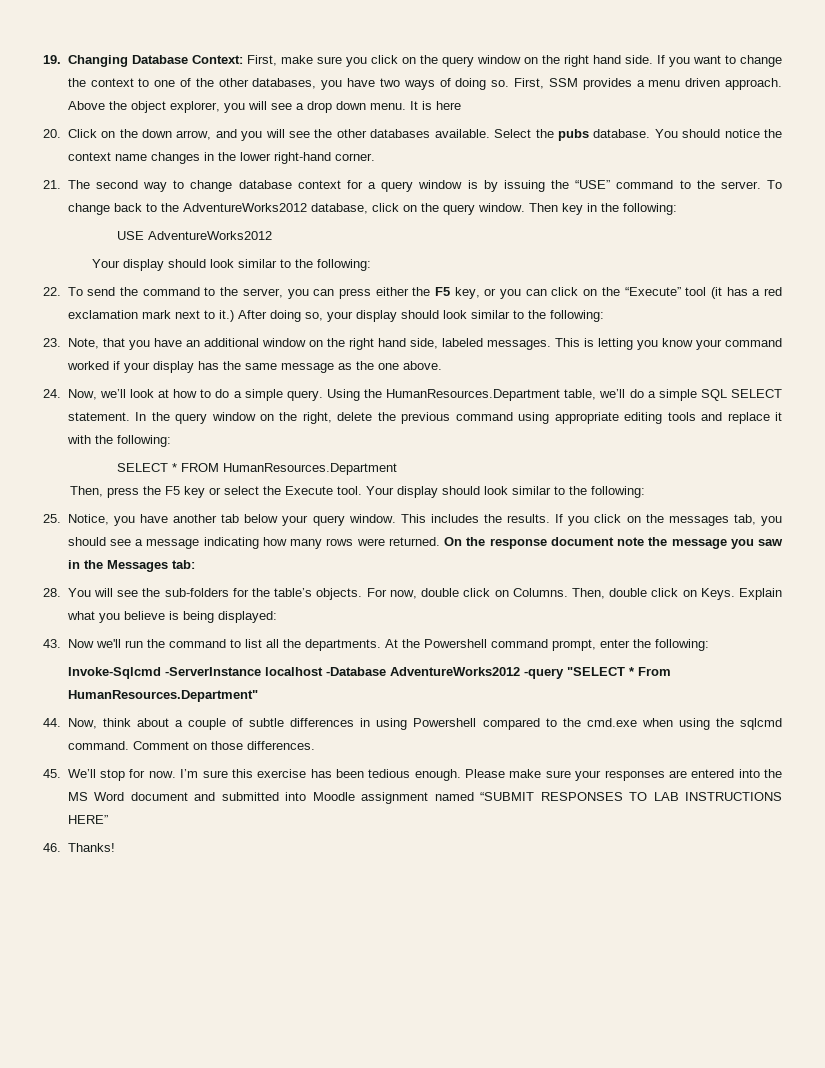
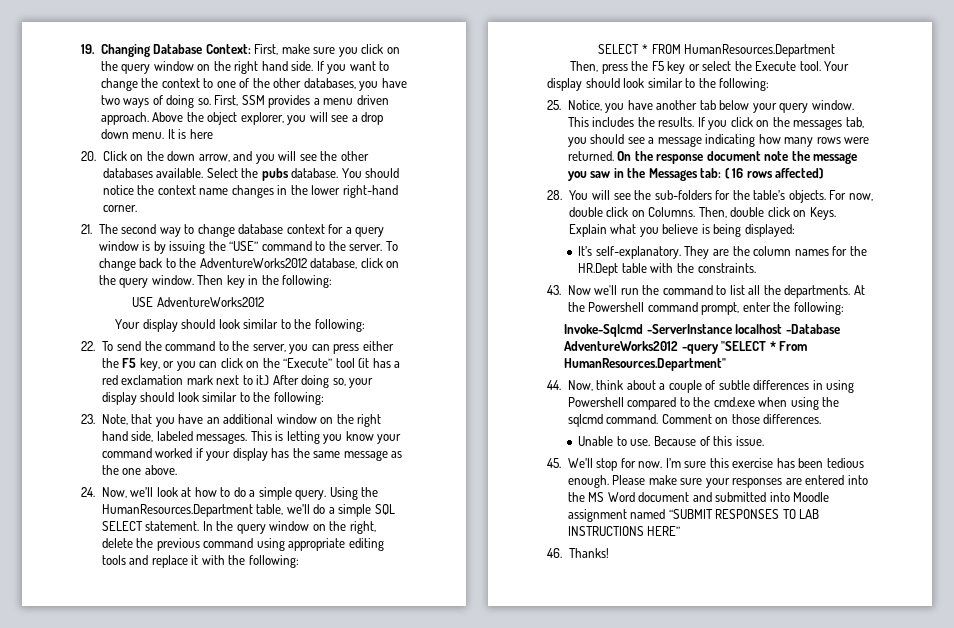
- On the response document note the message you saw in the Messages tab:
+ On the response document note the message you saw in the Messages tab: ( 16 rows affected)
+ It’s self-explanatory. They are the column names for the HR.Dept table with the constraints.
+ Unable to use. Because of this issue.

